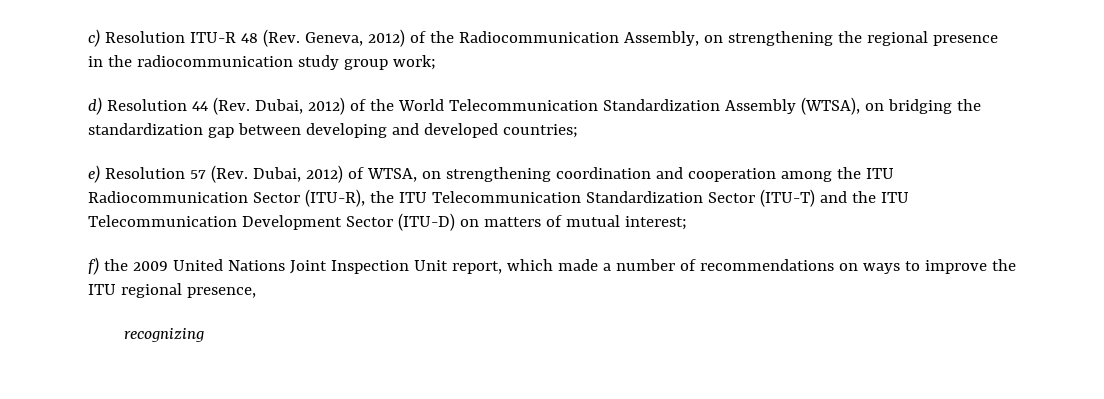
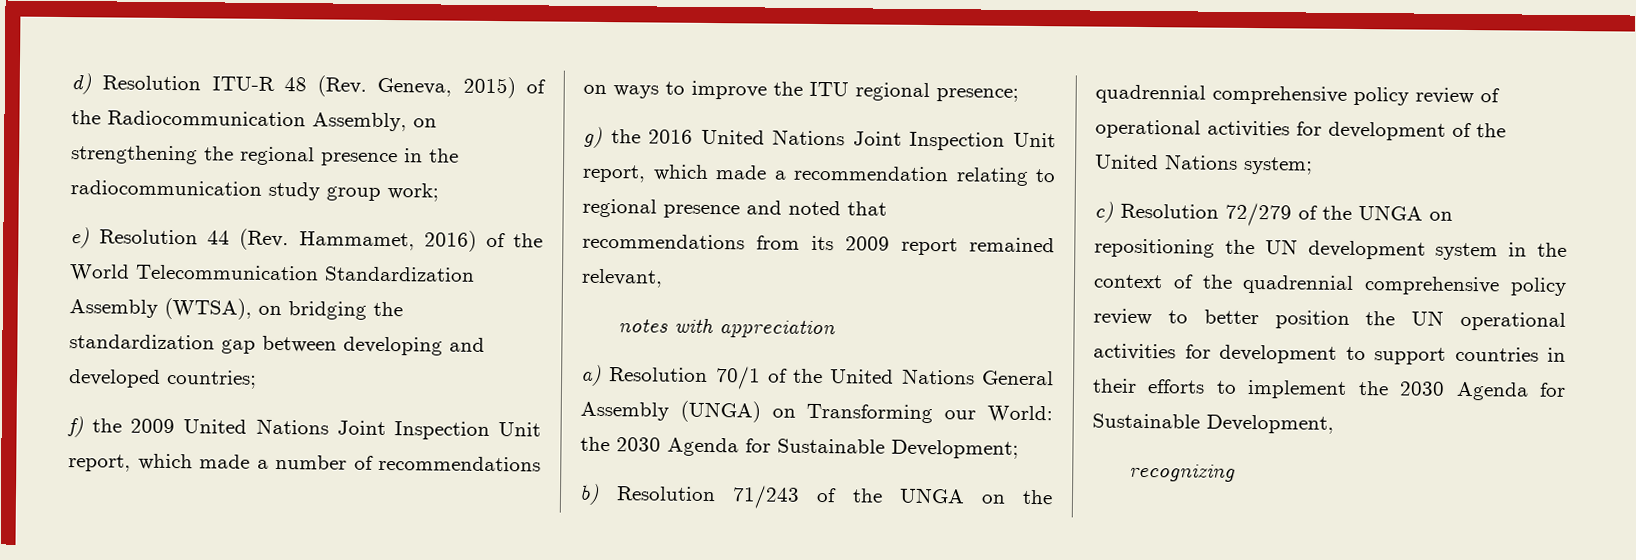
- c) Resolution ITU-R 48 (Rev. Geneva, 2012) of the Radiocommunication Assembly, on strengthening the regional presence in the radiocommunication study group work;
+ d) Resolution ITU-R 48 (Rev. Geneva, 2015) of the Radiocommunication Assembly, on strengthening the regional presence in the radiocommunication study group work;
- d) Resolution 44 (Rev. Dubai, 2012) of the World Telecommunication Standardization Assembly (WTSA), on bridging the standardization gap between developing and developed countries;
+ e) Resolution 44 (Rev. Hammamet, 2016) of the World Telecommunication Standardization Assembly (WTSA), on bridging the standardization gap between developing and developed countries;
- e) Resolution 57 (Rev. Dubai, 2012) of WTSA, on strengthening coordination and cooperation among the ITU Radiocommunication Sector (ITU-R), the ITU Telecommunication Standardization Sector (ITU-T) and the ITU Telecommunication Development Sector (ITU-D) on matters of mutual interest;
- f) the 2009 United Nations Joint Inspection Unit report, which made a number of recommendations on ways to improve the ITU regional presence,
+ f) the 2009 United Nations Joint Inspection Unit report, which made a number of recommendations on ways to improve the ITU regional presence;
+ g) the 2016 United Nations Joint Inspection Unit report, which made a recommendation relating to regional presence and noted that recommendations from its 2009 report remained relevant,
+ notes with appreciation
+ a) Resolution 70/1 of the United Nations General Assembly (UNGA) on Transforming our World: the 2030 Agenda for Sustainable Development;
+ b) Resolution 71/243 of the UNGA on the quadrennial comprehensive policy review of operational activities for development of the United Nations system;
+ c) Resolution 72/279 of the UNGA on repositioning the UN development system in the context of the quadrennial comprehensive policy review to better position the UN operational activities for development to support countries in their efforts to implement the 2030 Agenda for Sustainable Development,

